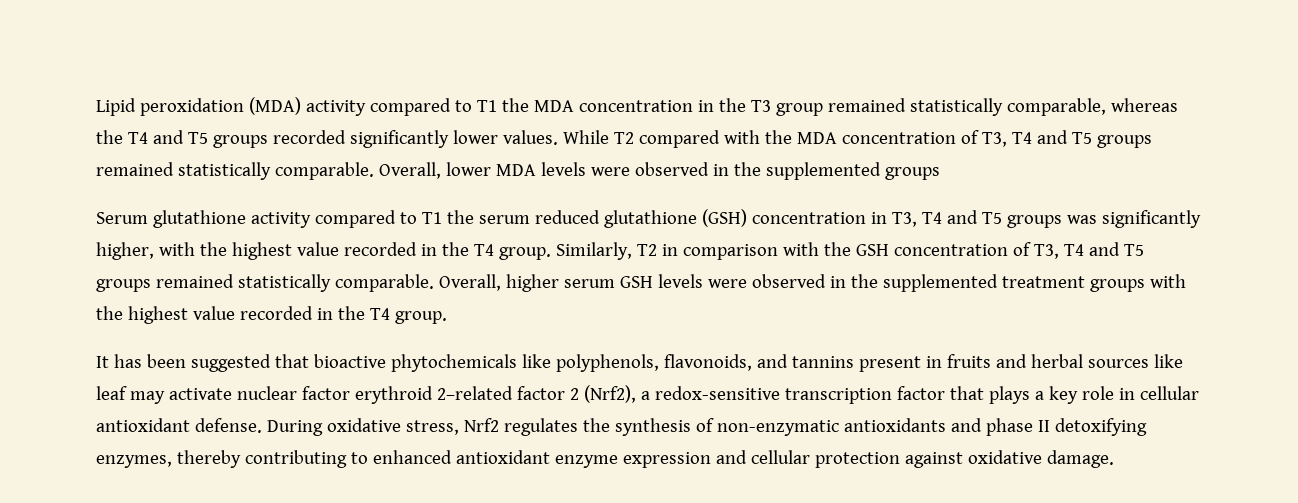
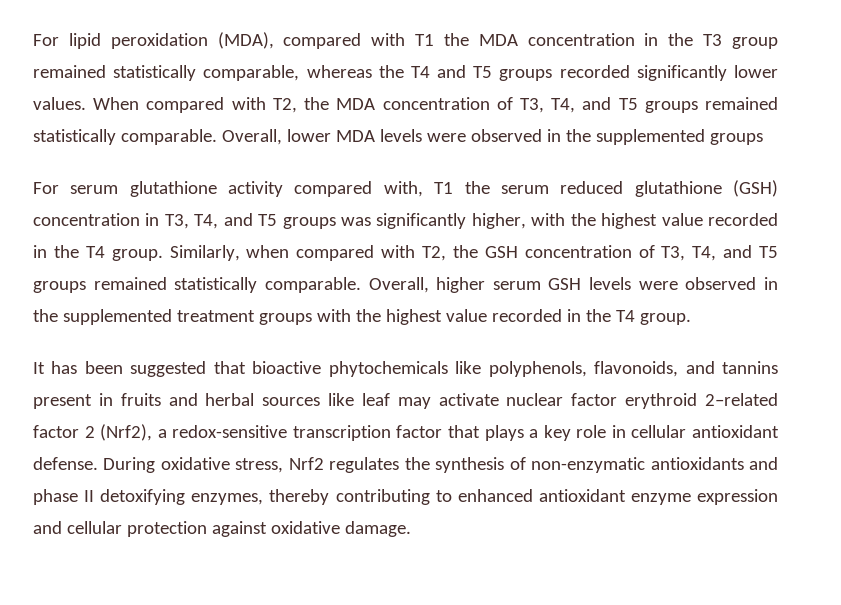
- Lipid peroxidation (MDA) activity compared to T1 the MDA concentration in the T3 group remained statistically comparable, whereas the T4 and T5 groups recorded significantly lower values.
+ For lipid peroxidation (MDA), compared with T1 the MDA concentration in the T3 group remained statistically comparable, whereas the T4 and T5 groups recorded significantly lower values.
- While T2 compared with the MDA concentration of T3, T4 and T5 groups remained statistically comparable.
+ When compared with T2, the MDA concentration of T3, T4, and T5 groups remained statistically comparable.
- Serum glutathione activity compared to T1 the serum reduced glutathione (GSH) concentration in T3, T4 and T5 groups was significantly higher, with the highest value recorded in the T4 group.
+ For serum glutathione activity compared with, T1 the serum reduced glutathione (GSH) concentration in T3, T4, and T5 groups was significantly higher, with the highest value recorded in the T4 group.
- Similarly, T2 in comparison with the GSH concentration of T3, T4 and T5 groups remained statistically comparable.
+ Similarly, when compared with T2, the GSH concentration of T3, T4, and T5 groups remained statistically comparable.

